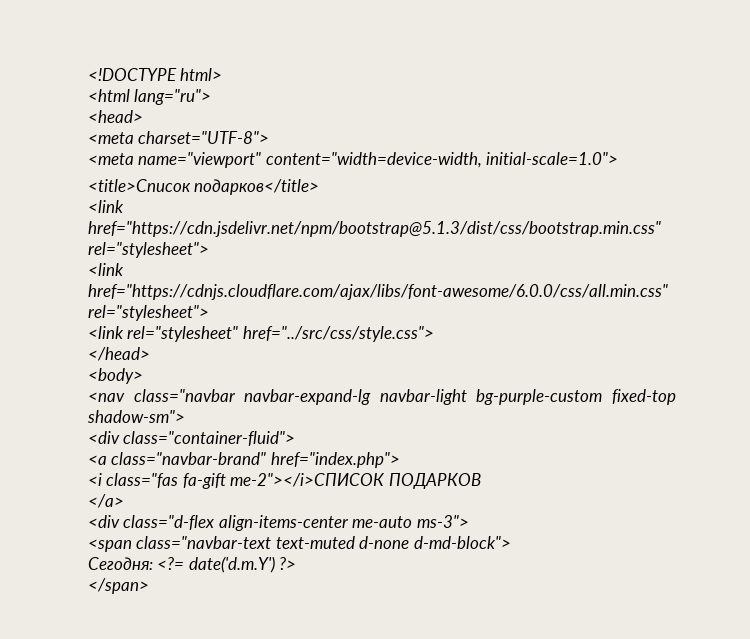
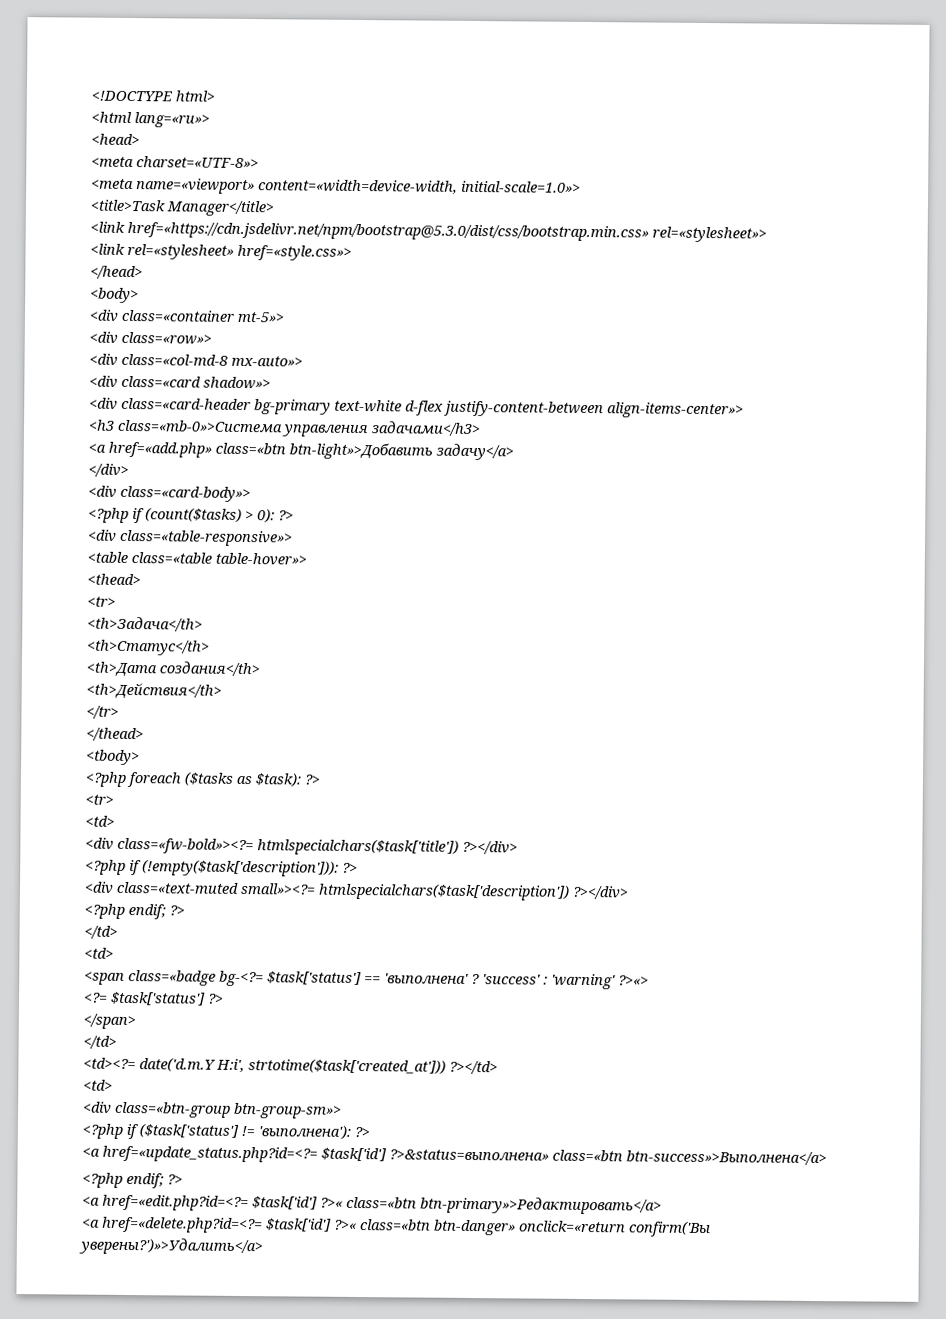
- <html lang="ru">
+ <html lang=«ru»>
- <meta charset="UTF-8">
- <meta name="viewport" content="width=device-width, initial-scale=1.0">
- <title>Список подарков</title>
- <link href="https://cdn.jsdelivr.net/npm/bootstrap@5.1.3/dist/css/bootstrap.min.css" rel="stylesheet">
- <link href="https://cdnjs.cloudflare.com/ajax/libs/font-awesome/6.0.0/css/all.min.css" rel="stylesheet">
- <link rel="stylesheet" href="../src/css/style.css">
+ <meta charset=«UTF-8»>
+ <meta name=«viewport» content=«width=device-width, initial-scale=1.0»>
+ <title>Task Manager</title>
+ <link href=«https://cdn.jsdelivr.net/npm/bootstrap@5.3.0/dist/css/bootstrap.min.css» rel=«stylesheet»>
+ <link rel=«stylesheet» href=«style.css»>
  </head>
  <body>
- <nav class="navbar navbar-expand-lg navbar-light bg-purple-custom fixed-top shadow-sm">
- <div class="container-fluid">
- <a class="navbar-brand" href="index.php">
- <i class="fas fa-gift me-2"></i>СПИСОК ПОДАРКОВ
- </a>
- <div class="d-flex align-items-center me-auto ms-3">
- <span class="navbar-text text-muted d-none d-md-block">
- Сегодня: <?= date('d.m.Y') ?>
+ <div class=«container mt-5»>
+ <div class=«row»>
+ <div class=«col-md-8 mx-auto»>
+ <div class=«card shadow»>
+ <div class=«card-header bg-primary text-white d-flex justify-content-between align-items-center»>
+ <h3 class=«mb-0»>Система управления задачами</h3>
+ <a href=«add.php» class=«btn btn-light»>Добавить задачу</a>
+ </div>
+ <div class=«card-body»>
+ <?php if (count($tasks) > 0): ?>
+ <div class=«table-responsive»>
+ <table class=«table table-hover»>
+ <thead>
+ <tr>
+ <th>Задача</th>
+ <th>Статус</th>
+ <th>Дата создания</th>
+ <th>Действия</th>
+ </tr>
+ </thead>
+ <tbody>
+ <?php foreach ($tasks as $task): ?>
+ <tr>
+ <td>
+ <div class=«fw-bold»><?= htmlspecialchars($task['title']) ?></div>
+ <?php if (!empty($task['description'])): ?>
+ <div class=«text-muted small»><?= htmlspecialchars($task['description']) ?></div>
+ <?php endif; ?>
+ </td>
+ <td>
+ <span class=«badge bg-<?= $task['status'] == 'выполнена' ? 'success' : 'warning' ?>«>
+ <?= $task['status'] ?>
  </span>
+ </td>
+ <td><?= date('d.m.Y H:i', strtotime($task['created_at'])) ?></td>
+ <td>
+ <div class=«btn-group btn-group-sm»>
+ <?php if ($task['status'] != 'выполнена'): ?>
+ <a href=«update_status.php?id=<?= $task['id'] ?>&status=выполнена» class=«btn btn-success»>Выполнена</a>
+ <?php endif; ?>
+ <a href=«edit.php?id=<?= $task['id'] ?>« class=«btn btn-primary»>Редактировать</a>
+ <a href=«delete.php?id=<?= $task['id'] ?>« class=«btn btn-danger» onclick=«return confirm('Вы уверены?')»>Удалить</a>

